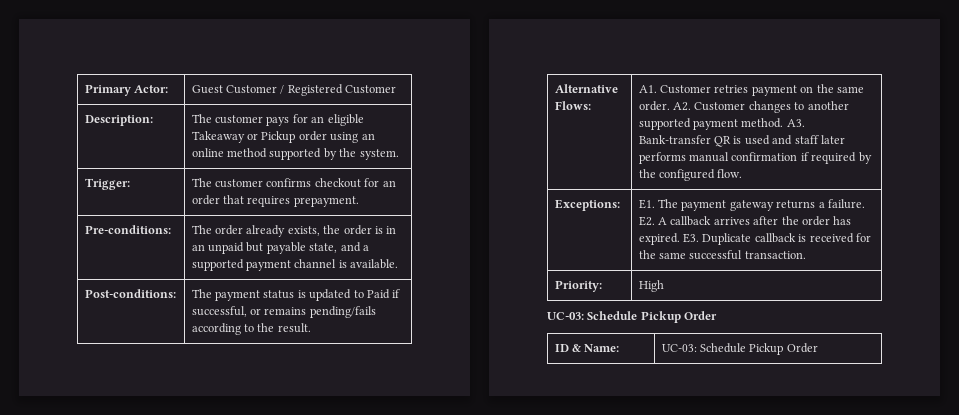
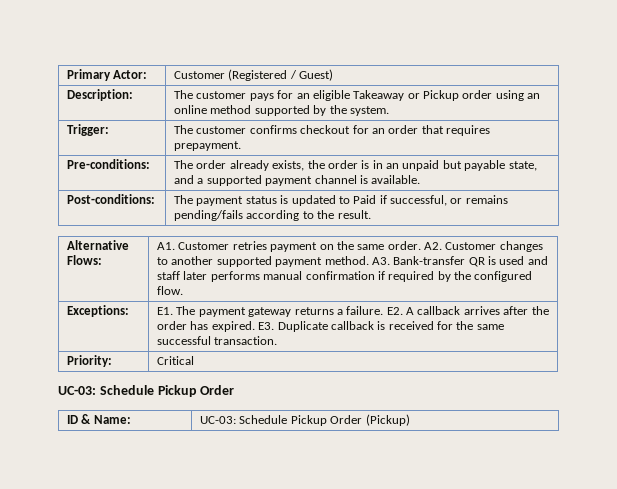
- Primary Actor: | Guest Customer / Registered Customer
+ Primary Actor: | Customer (Registered / Guest)
- Priority: | High
+ Priority: | Critical
- ID & Name: | UC-03: Schedule Pickup Order
+ ID & Name: | UC-03: Schedule Pickup Order (Pickup)

